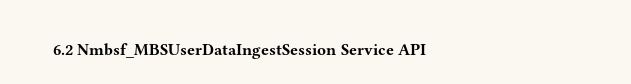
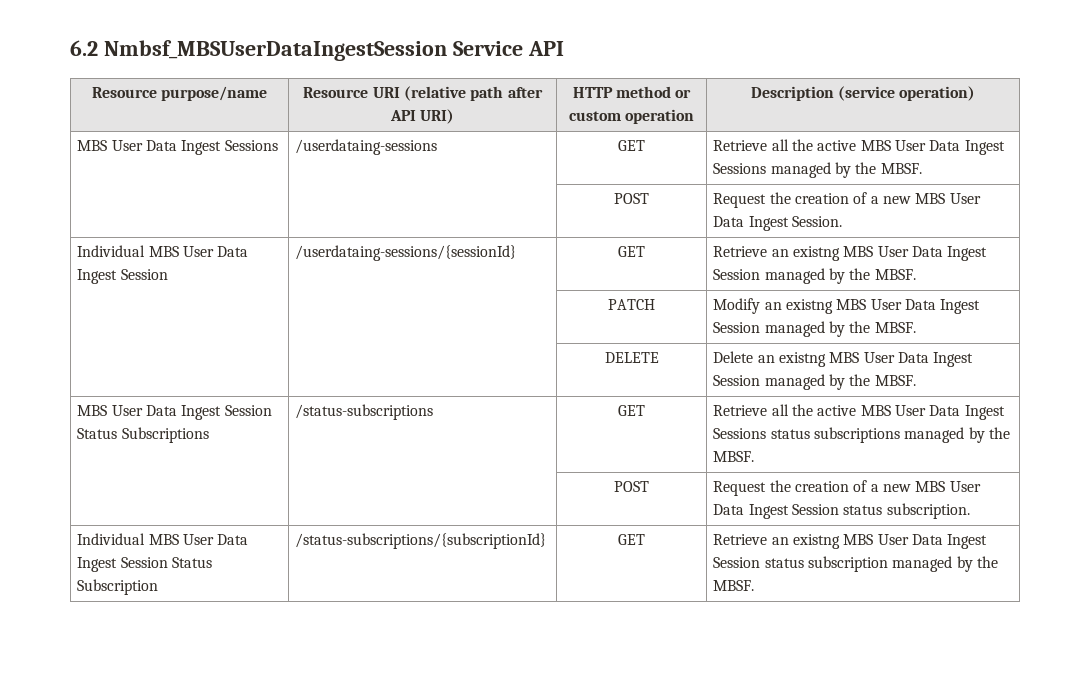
+ Resource purpose/name | Resource URI (relative path after API URI) | HTTP method or custom operation | Description (service operation)
+ MBS User Data Ingest Sessions | /userdataing-sessions | GET | Retrieve all the active MBS User Data Ingest Sessions managed by the MBSF.
+ | | POST | Request the creation of a new MBS User Data Ingest Session.
+ Individual MBS User Data Ingest Session | /userdataing-sessions/{sessionId} | GET | Retrieve an existng MBS User Data Ingest Session managed by the MBSF.
+ | | PATCH | Modify an existng MBS User Data Ingest Session managed by the MBSF.
+ | | DELETE | Delete an existng MBS User Data Ingest Session managed by the MBSF.
+ MBS User Data Ingest Session Status Subscriptions | /status-subscriptions | GET | Retrieve all the active MBS User Data Ingest Sessions status subscriptions managed by the MBSF.
+ | | POST | Request the creation of a new MBS User Data Ingest Session status subscription.
+ Individual MBS User Data Ingest Session Status Subscription | /status-subscriptions/{subscriptionId} | GET | Retrieve an existng MBS User Data Ingest Session status subscription managed by the MBSF.

